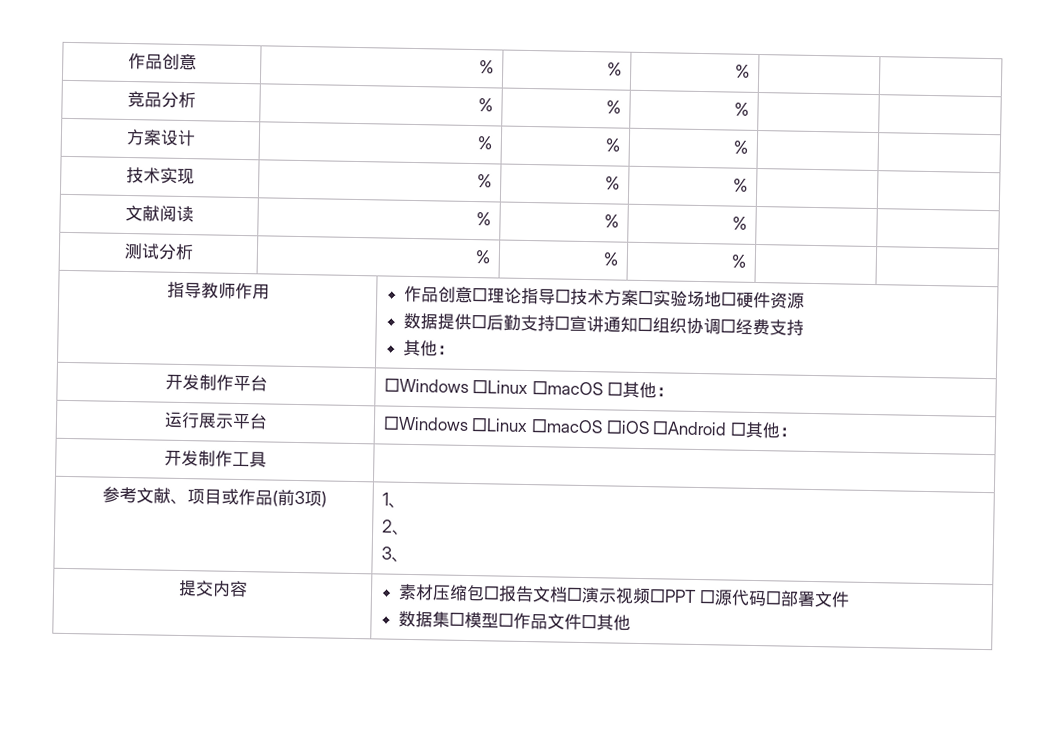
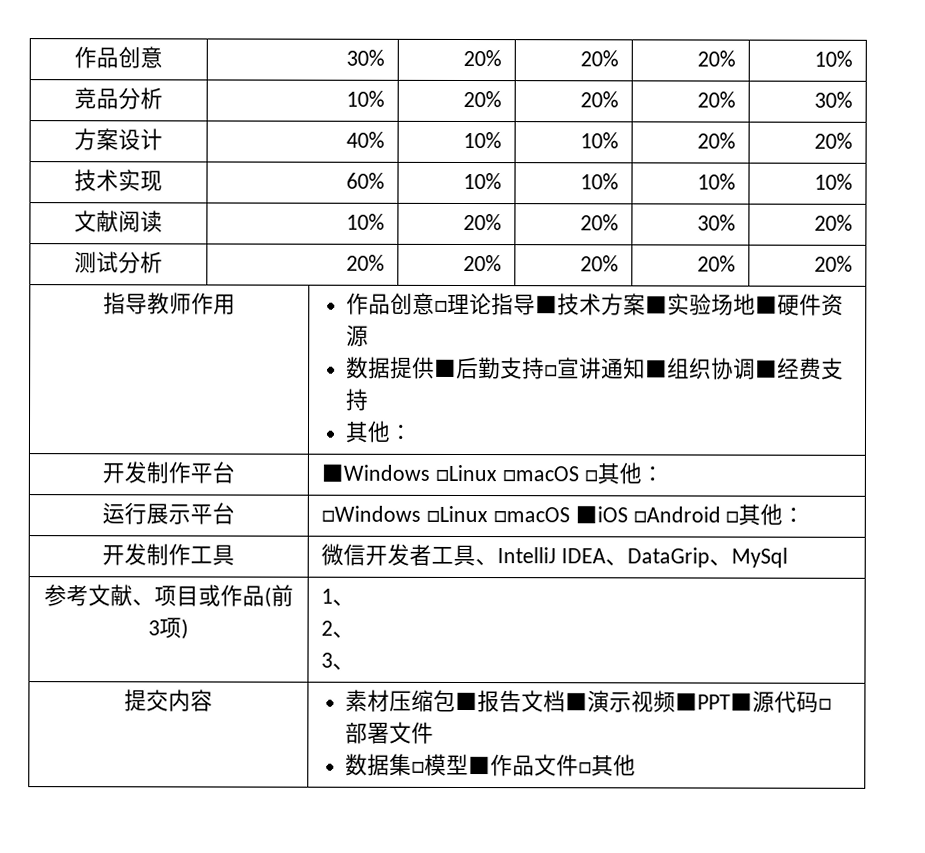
- 作品创意 | % | % | % | |
- 竞品分析 | % | % | % | |
- 方案设计 | % | % | % | |
- 技术实现 | % | % | % | |
- 文献阅读 | % | % | % | |
- 测试分析 | % | % | % | |
+ 作品创意 | 30% | 20% | 20% | 20% | 10%
+ 竞品分析 | 10% | 20% | 20% | 20% | 30%
+ 方案设计 | 40% | 10% | 10% | 20% | 20%
+ 技术实现 | 60% | 10% | 10% | 10% | 10%
+ 文献阅读 | 10% | 20% | 20% | 30% | 20%
+ 测试分析 | 20% | 20% | 20% | 20% | 20%
- 指导教师作用 | 作品创意□理论指导□技术方案□实验场地□硬件资源
- 数据提供□后勤支持□宣讲通知□组织协调□经费支持
+ 指导教师作用 | 作品创意□理论指导■技术方案■实验场地■硬件资源
+ 数据提供■后勤支持□宣讲通知■组织协调■经费支持
- 开发制作平台 | □Windows □Linux □macOS □其他：
+ 开发制作平台 | ■Windows □Linux □macOS □其他：
- 运行展示平台 | □Windows □Linux □macOS □iOS □Android □其他：
+ 运行展示平台 | □Windows □Linux □macOS ■iOS □Android □其他：
- 开发制作工具 |
+ 开发制作工具 | 微信开发者工具、IntelliJ IDEA、DataGrip、MySql
- 提交内容 | 素材压缩包□报告文档□演示视频□PPT □源代码□部署文件
- 数据集□模型□作品文件□其他
+ 提交内容 | 素材压缩包■报告文档■演示视频■PPT■源代码□部署文件
+ 数据集□模型■作品文件□其他

